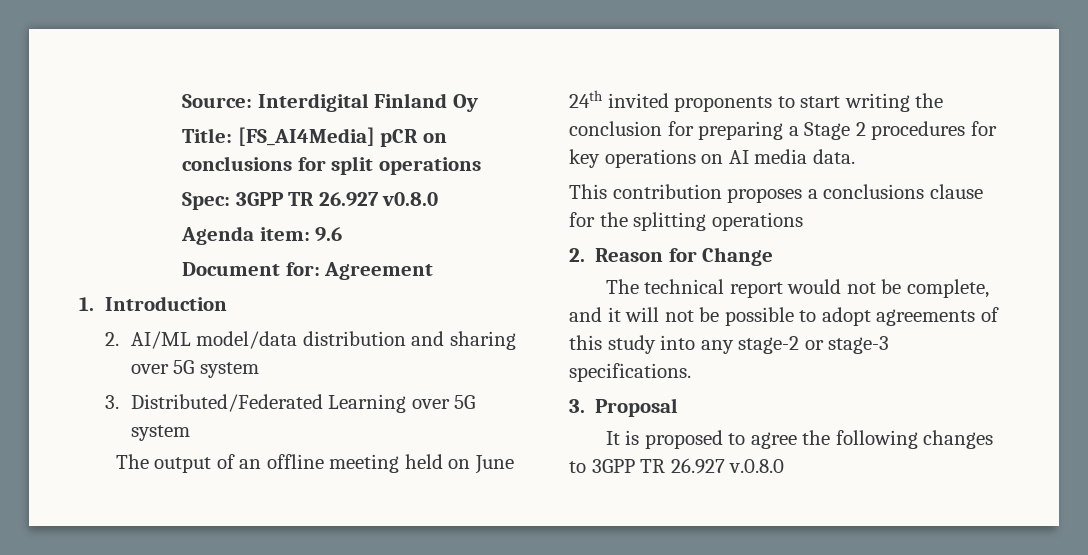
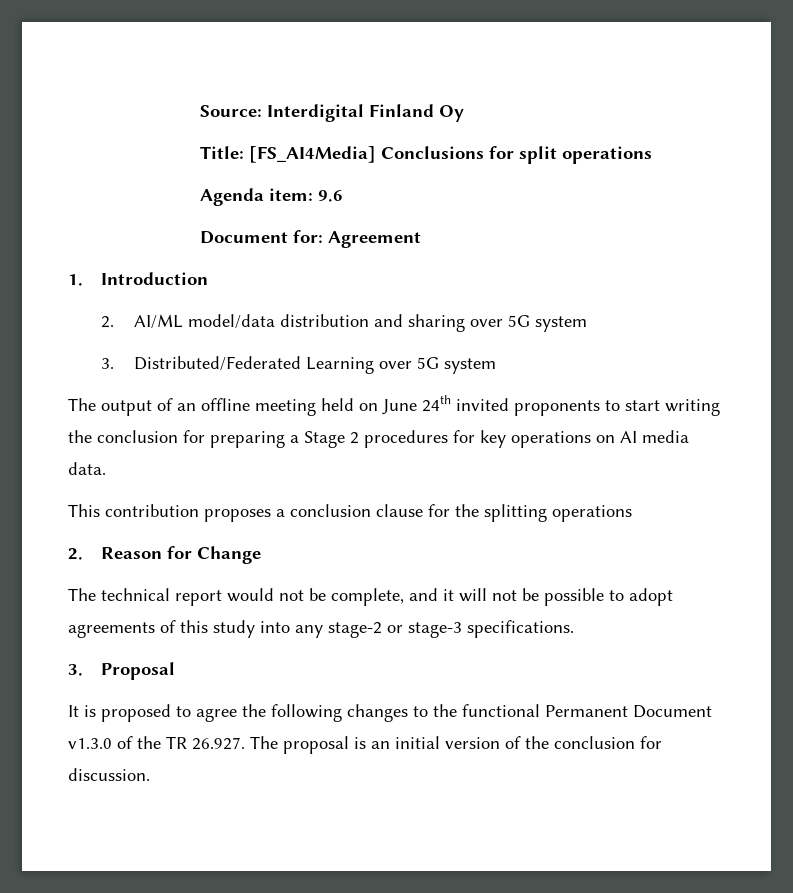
- Title: [FS_AI4Media] pCR on conclusions for split operations
+ Title: [FS_AI4Media] Conclusions for split operations
- Spec: 3GPP TR 26.927 v0.8.0
- This contribution proposes a conclusions clause for the splitting operations
+ This contribution proposes a conclusion clause for the splitting operations
- It is proposed to agree the following changes to 3GPP TR 26.927 v.0.8.0
+ It is proposed to agree the following changes to the functional Permanent Document v1.3.0 of the TR 26.927. The proposal is an initial version of the conclusion for discussion.

